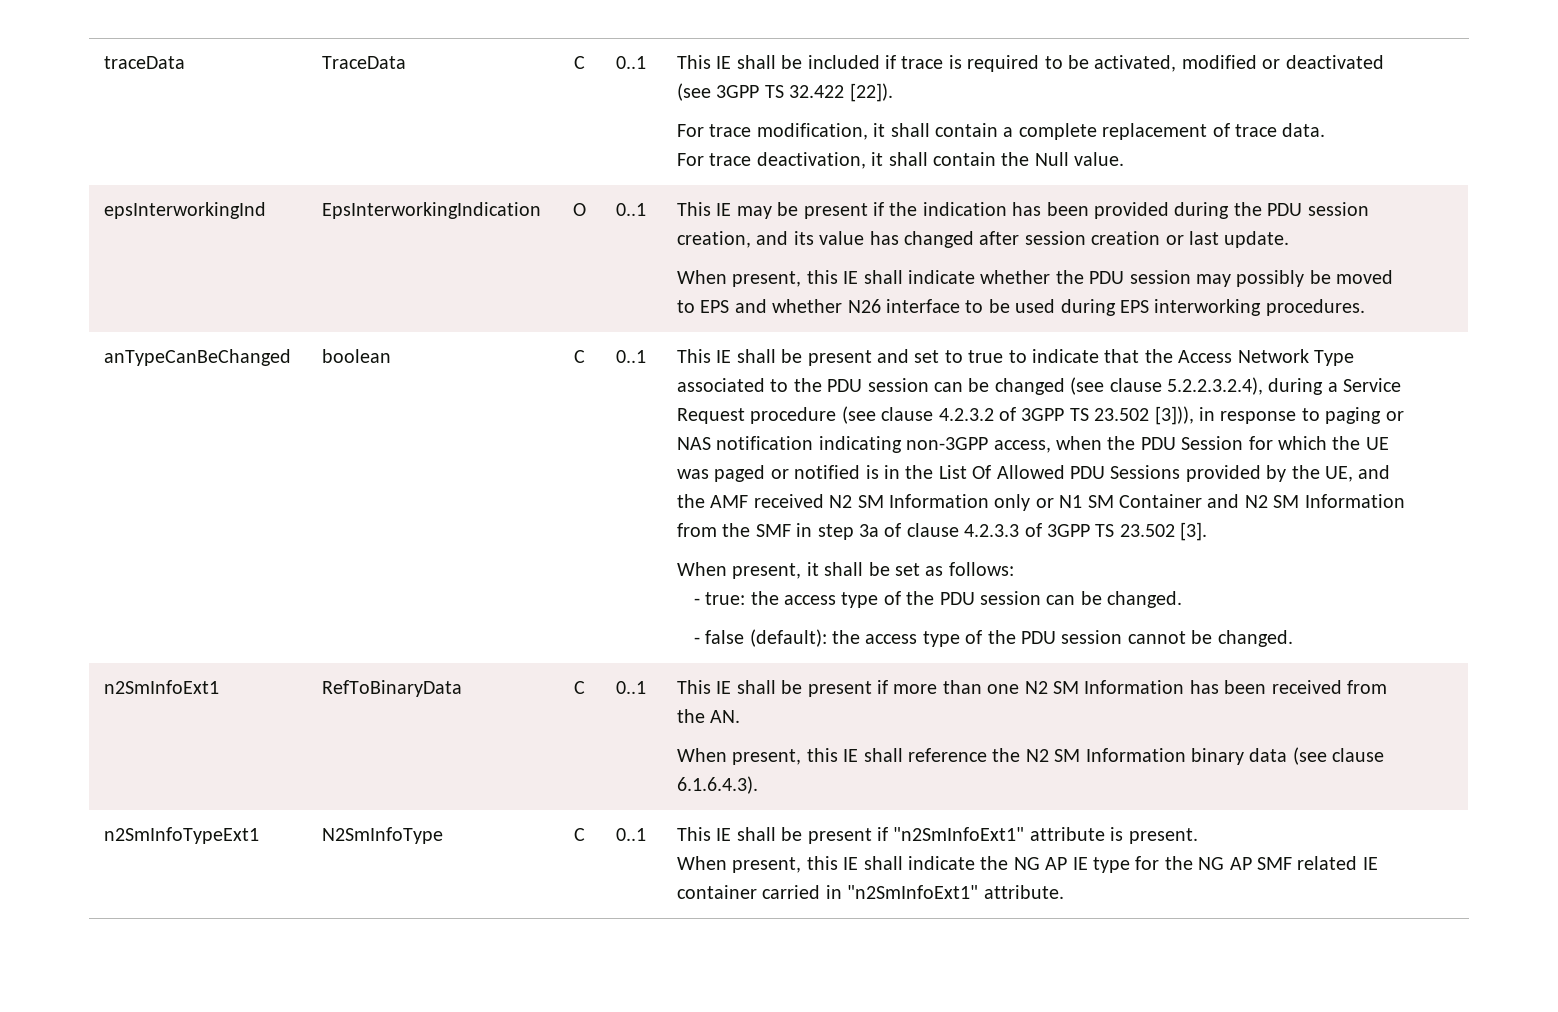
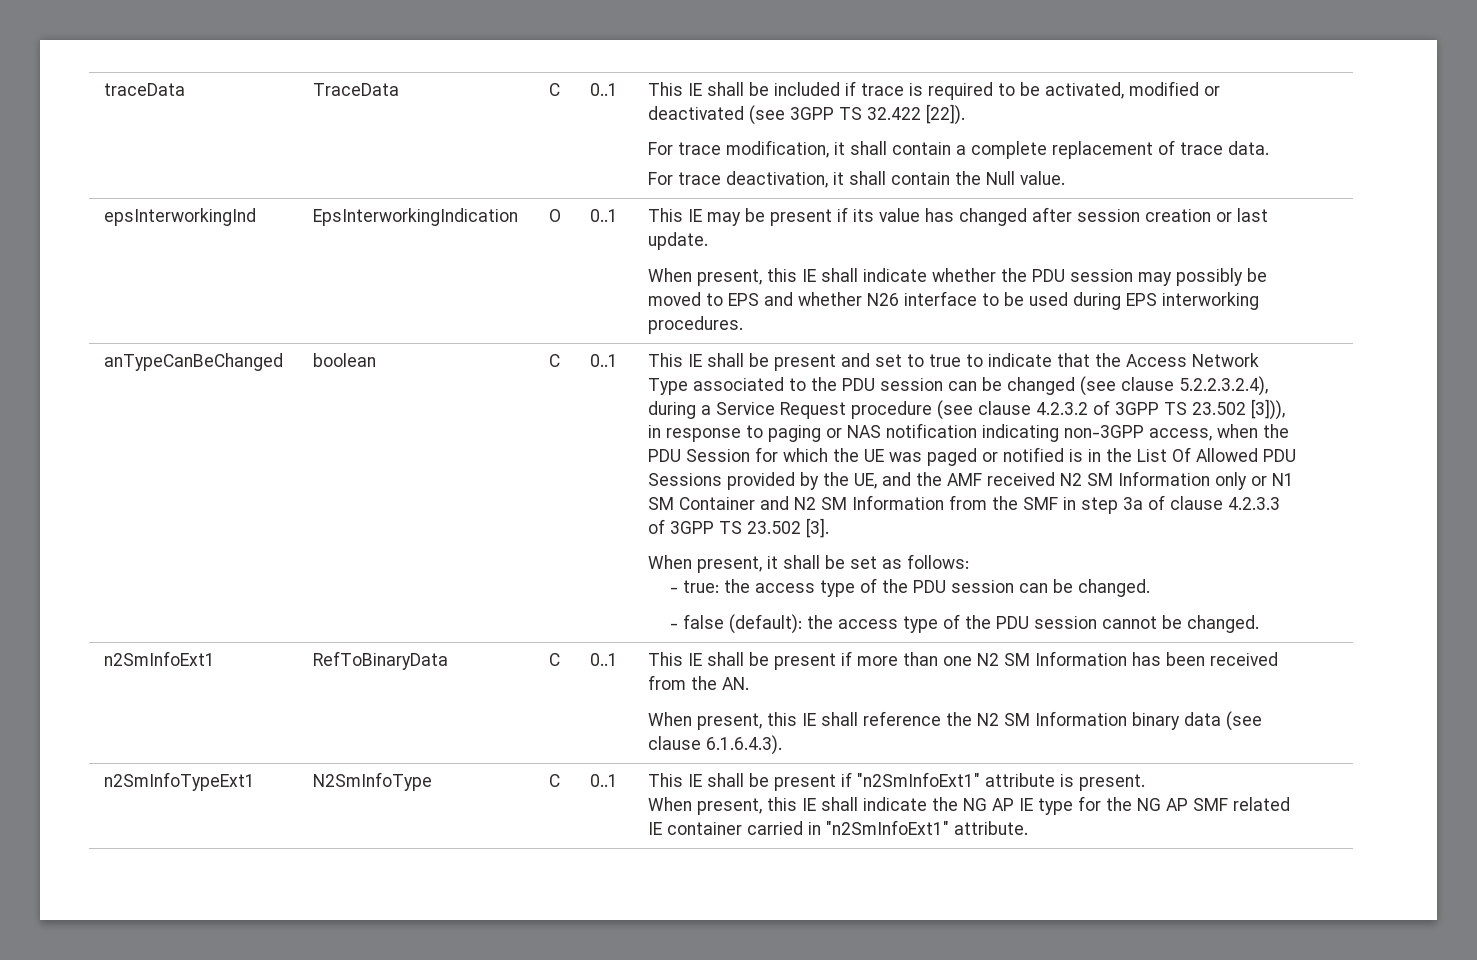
- This IE may be present if the indication has been provided during the PDU session creation, and its value has changed after session creation or last update.
+ This IE may be present if its value has changed after session creation or last update.

